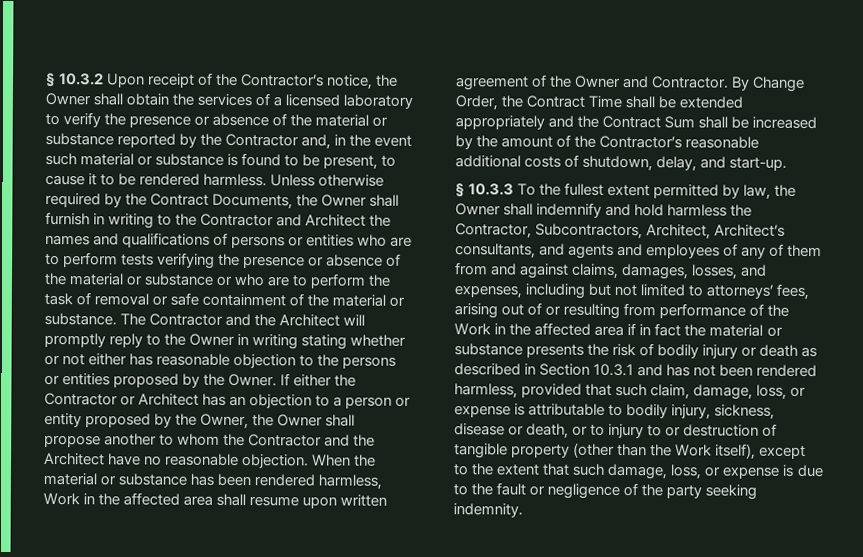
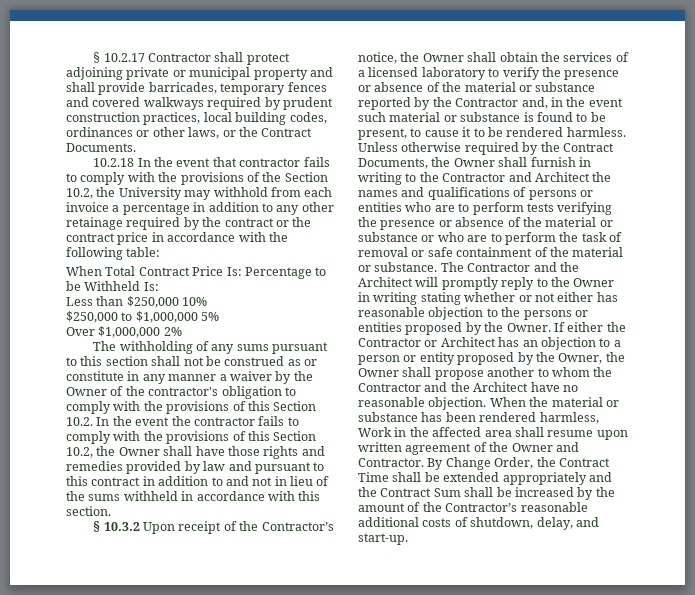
+ § 10.2.17 Contractor shall protect adjoining private or municipal property and shall provide barricades, temporary fences and covered walkways required by prudent construction practices, local building codes, ordinances or other laws, or the Contract Documents.
+ 10.2.18 In the event that contractor fails to comply with the provisions of the Section 10.2, the University may withhold from each invoice a percentage in addition to any other retainage required by the contract or the contract price in accordance with the following table:
+ When Total Contract Price Is: Percentage to be Withheld Is:
+ Less than $250,000 10%
+ $250,000 to $1,000,000 5%
+ Over $1,000,000 2%
+ The withholding of any sums pursuant to this section shall not be construed as or constitute in any manner a waiver by the Owner of the contractor's obligation to comply with the provisions of this Section 10.2. In the event the contractor fails to comply with the provisions of this Section 10.2, the Owner shall have those rights and remedies provided by law and pursuant to this contract in addition to and not in lieu of the sums withheld in accordance with this section.
- § 10.3.3 To the fullest extent permitted by law, the Owner shall indemnify and hold harmless the Contractor, Subcontractors, Architect, Architect’s consultants, and agents and employees of any of them from and against claims, damages, losses, and expenses, including but not limited to attorneys’ fees, arising out of or resulting from performance of the Work in the affected area if in fact the material or substance presents the risk of bodily injury or death as described in Section 10.3.1 and has not been rendered harmless, provided that such claim, damage, loss, or expense is attributable to bodily injury, sickness, disease or death, or to injury to or destruction of tangible property (other than the Work itself), except to the extent that such damage, loss, or expense is due to the fault or negligence of the party seeking indemnity.

